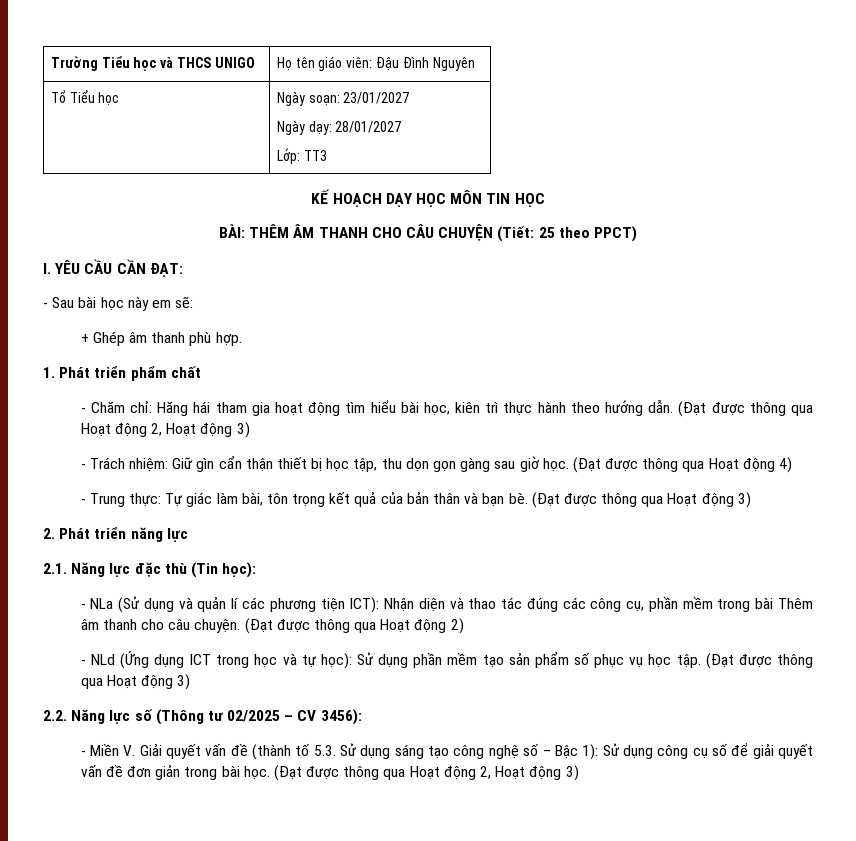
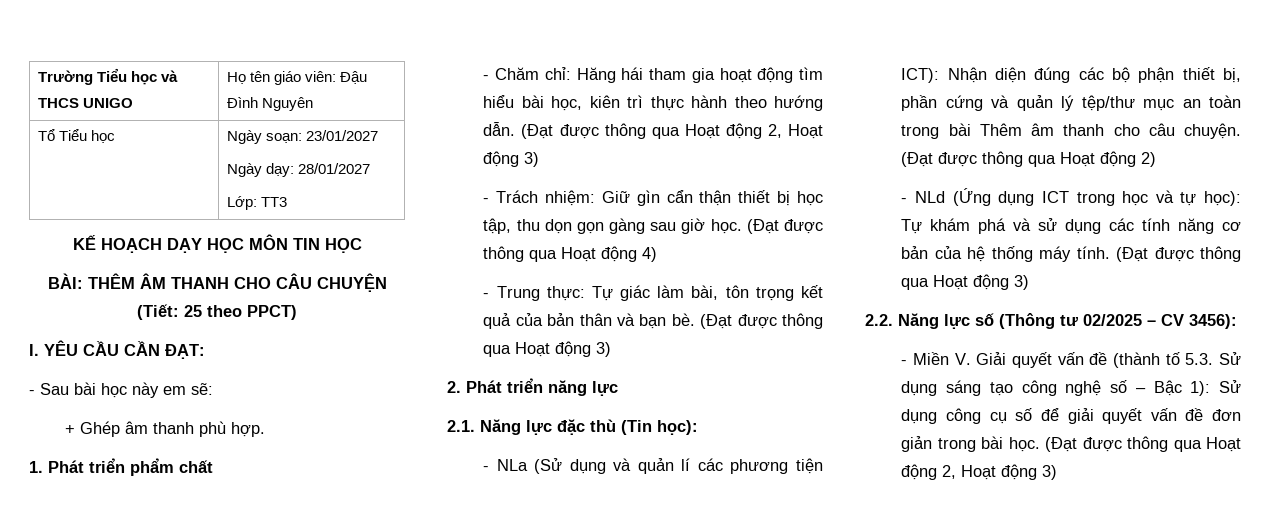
- - NLa (Sử dụng và quản lí các phương tiện ICT): Nhận diện và thao tác đúng các công cụ, phần mềm trong bài Thêm âm thanh cho câu chuyện.
+ - NLa (Sử dụng và quản lí các phương tiện ICT): Nhận diện đúng các bộ phận thiết bị, phần cứng và quản lý tệp/thư mục an toàn trong bài Thêm âm thanh cho câu chuyện.
- - NLd (Ứng dụng ICT trong học và tự học): Sử dụng phần mềm tạo sản phẩm số phục vụ học tập.
+ - NLd (Ứng dụng ICT trong học và tự học): Tự khám phá và sử dụng các tính năng cơ bản của hệ thống máy tính.

